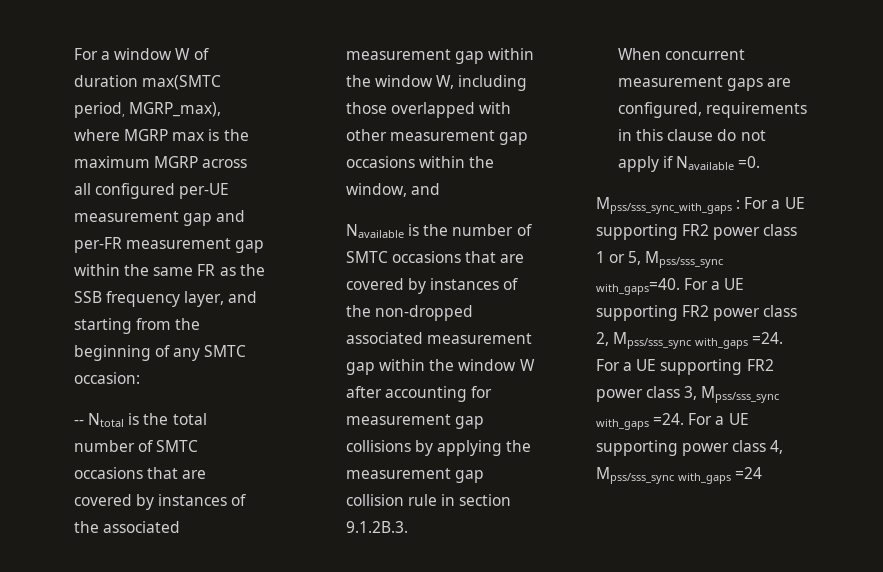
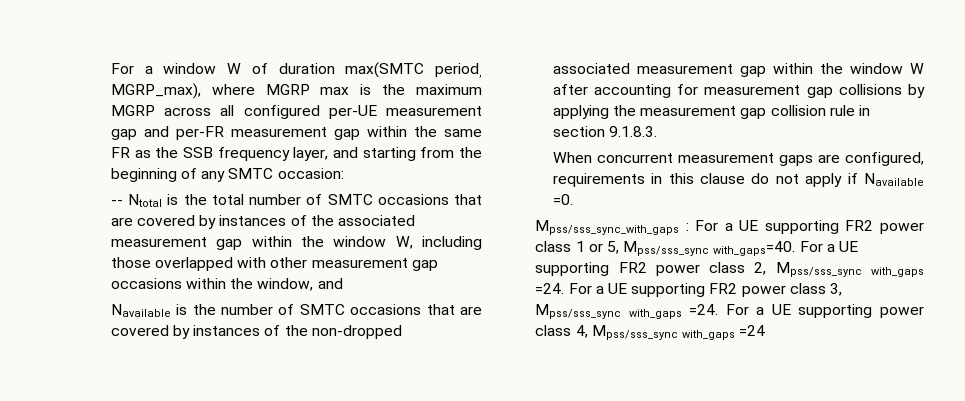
- Navailable is the number of SMTC occasions that are covered by instances of the non-dropped associated measurement gap within the window W after accounting for measurement gap collisions by applying the measurement gap collision rule in section 9.1.2B.3.
+ Navailable is the number of SMTC occasions that are covered by instances of the non-dropped associated measurement gap within the window W after accounting for measurement gap collisions by applying the measurement gap collision rule in section 9.1.8.3.

